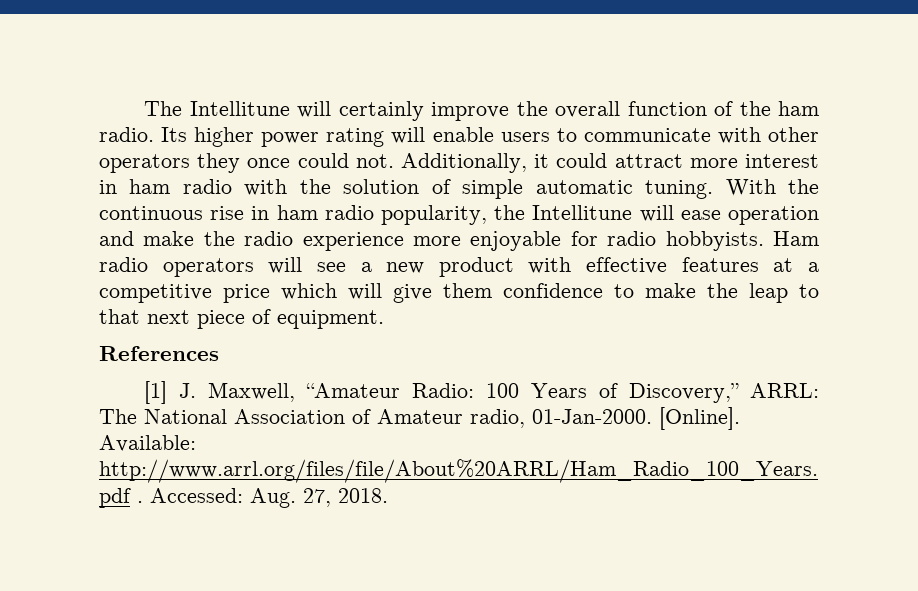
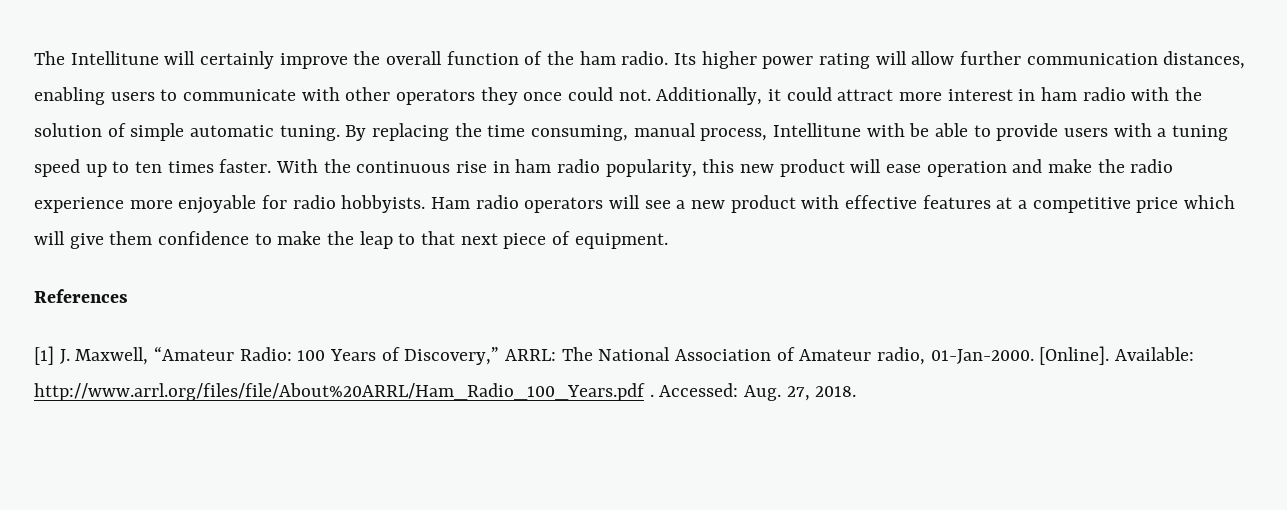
- Its higher power rating will enable users to communicate with other operators they once could not.
+ Its higher power rating will allow further communication distances, enabling users to communicate with other operators they once could not.
+ By replacing the time consuming, manual process, Intellitune with be able to provide users with a tuning speed up to ten times faster.
- With the continuous rise in ham radio popularity, the Intellitune will ease operation and make the radio experience more enjoyable for radio hobbyists.
+ With the continuous rise in ham radio popularity, this new product will ease operation and make the radio experience more enjoyable for radio hobbyists.

